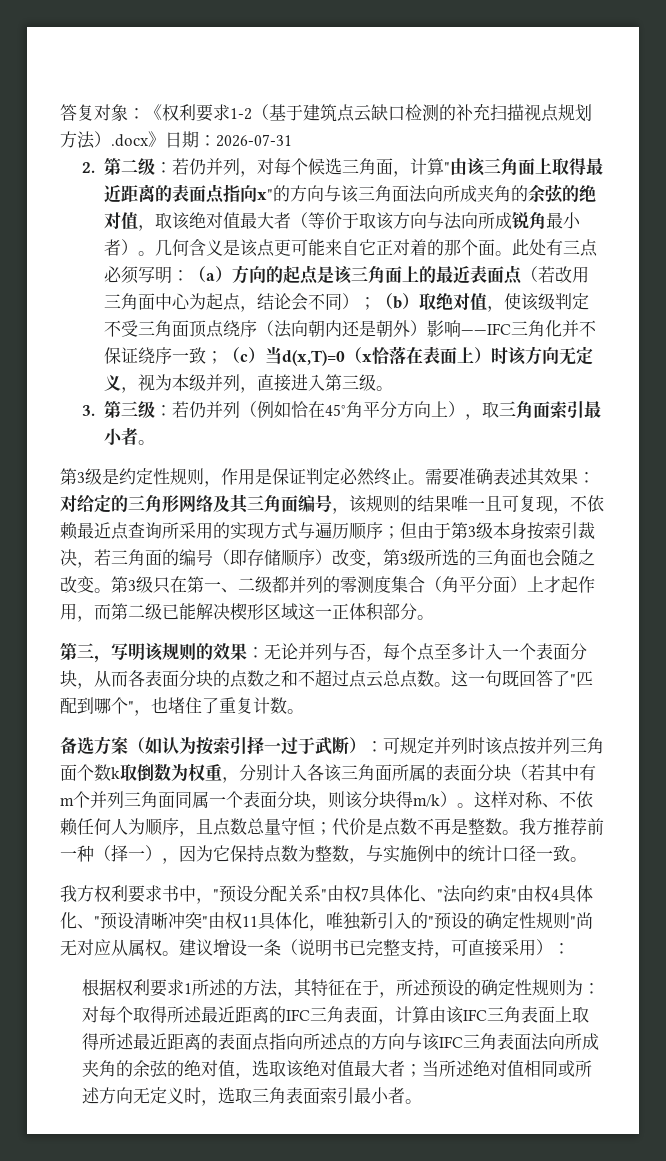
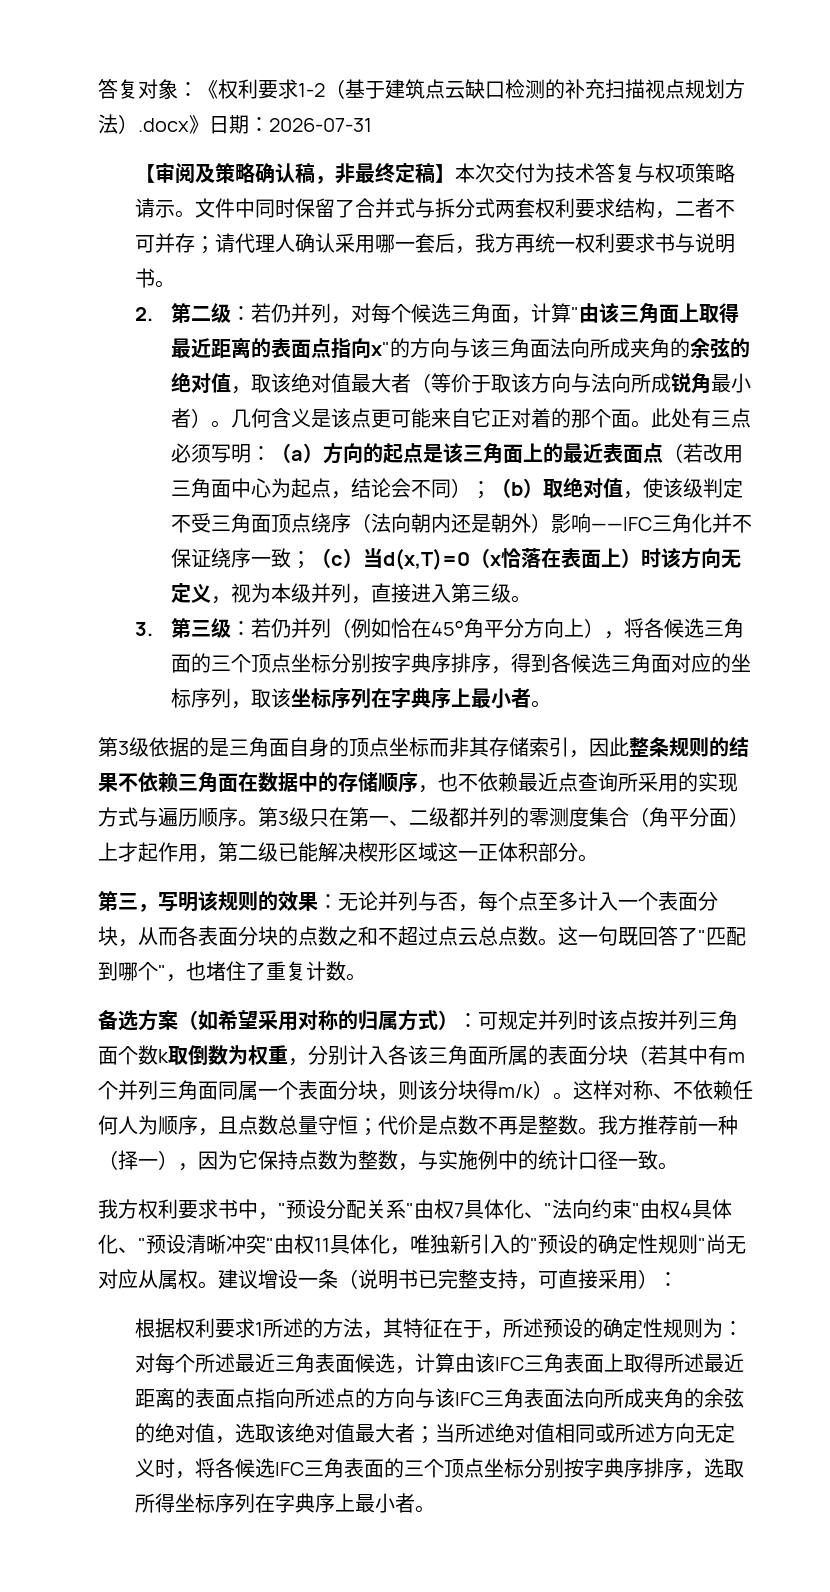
+ 【审阅及策略确认稿，非最终定稿】本次交付为技术答复与权项策略请示。文件中同时保留了合并式与拆分式两套权利要求结构，二者不可并存；请代理人确认采用哪一套后，我方再统一权利要求书与说明书。
- 3.第三级：若仍并列（例如恰在45°角平分方向上），取三角面索引最小者。
- 第3级是约定性规则，作用是保证判定必然终止。需要准确表述其效果：对给定的三角形网络及其三角面编号，该规则的结果唯一且可复现，不依赖最近点查询所采用的实现方式与遍历顺序；但由于第3级本身按索引裁决，若三角面的编号（即存储顺序）改变，第3级所选的三角面也会随之改变。
+ 3.第三级：若仍并列（例如恰在45°角平分方向上），将各候选三角面的三个顶点坐标分别按字典序排序，得到各候选三角面对应的坐标序列，取该坐标序列在字典序上最小者。
+ 第3级依据的是三角面自身的顶点坐标而非其存储索引，因此整条规则的结果不依赖三角面在数据中的存储顺序，也不依赖最近点查询所采用的实现方式与遍历顺序。
- 第3级只在第一、二级都并列的零测度集合（角平分面）上才起作用，而第二级已能解决楔形区域这一正体积部分。
+ 第3级只在第一、二级都并列的零测度集合（角平分面）上才起作用，第二级已能解决楔形区域这一正体积部分。
- 备选方案（如认为按索引择一过于武断）：可规定并列时该点按并列三角面个数k取倒数为权重，分别计入各该三角面所属的表面分块（若其中有m个并列三角面同属一个表面分块，则该分块得m/k）。
+ 备选方案（如希望采用对称的归属方式）：可规定并列时该点按并列三角面个数k取倒数为权重，分别计入各该三角面所属的表面分块（若其中有m个并列三角面同属一个表面分块，则该分块得m/k）。
- 对每个取得所述最近距离的IFC三角表面，计算由该IFC三角表面上取得所述最近距离的表面点指向所述点的方向与该IFC三角表面法向所成夹角的余弦的绝对值，选取该绝对值最大者；
+ 对每个所述最近三角表面候选，计算由该IFC三角表面上取得所述最近距离的表面点指向所述点的方向与该IFC三角表面法向所成夹角的余弦的绝对值，选取该绝对值最大者；
- 当所述绝对值相同或所述方向无定义时，选取三角表面索引最小者。
+ 当所述绝对值相同或所述方向无定义时，将各候选IFC三角表面的三个顶点坐标分别按字典序排序，选取所得坐标序列在字典序上最小者。

